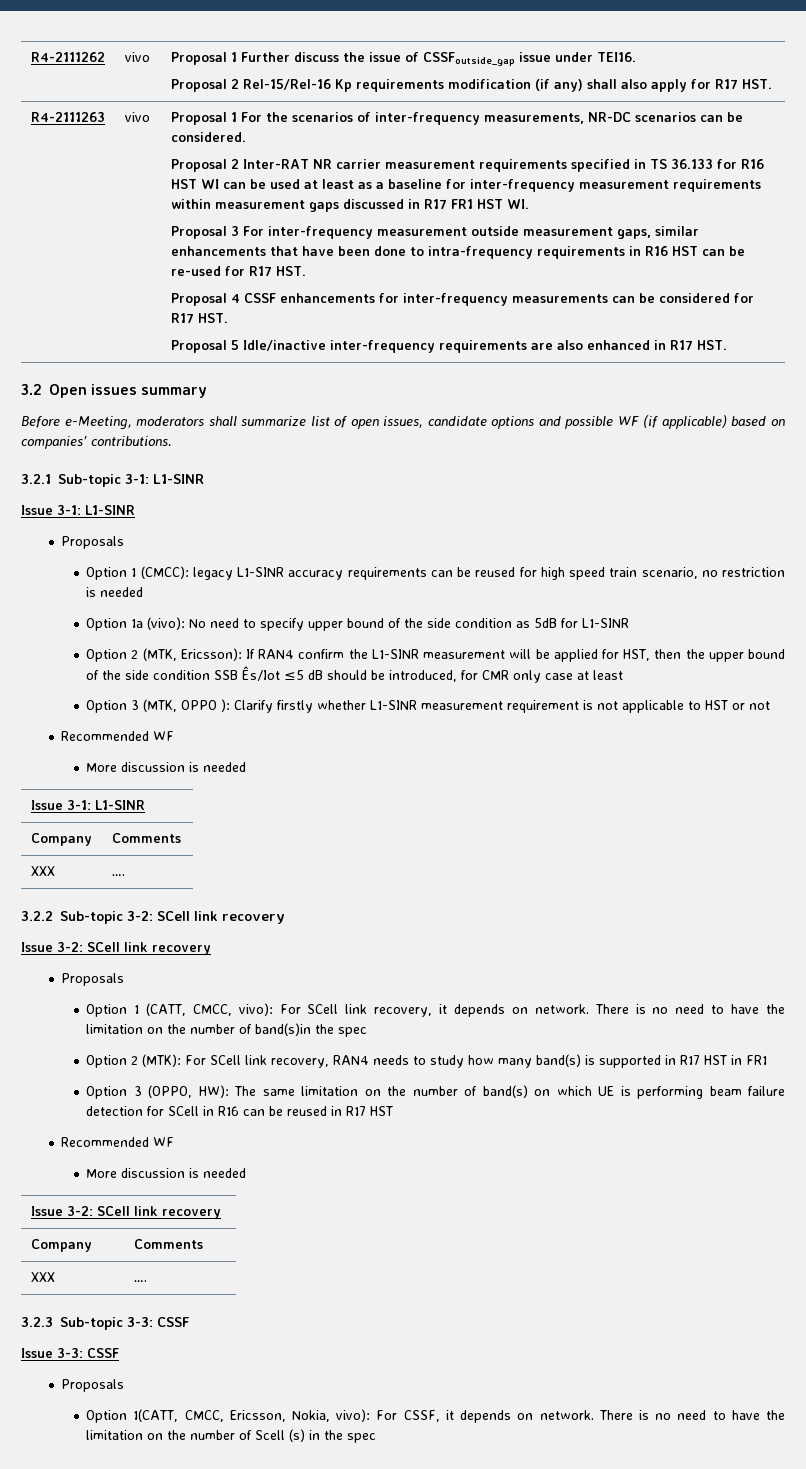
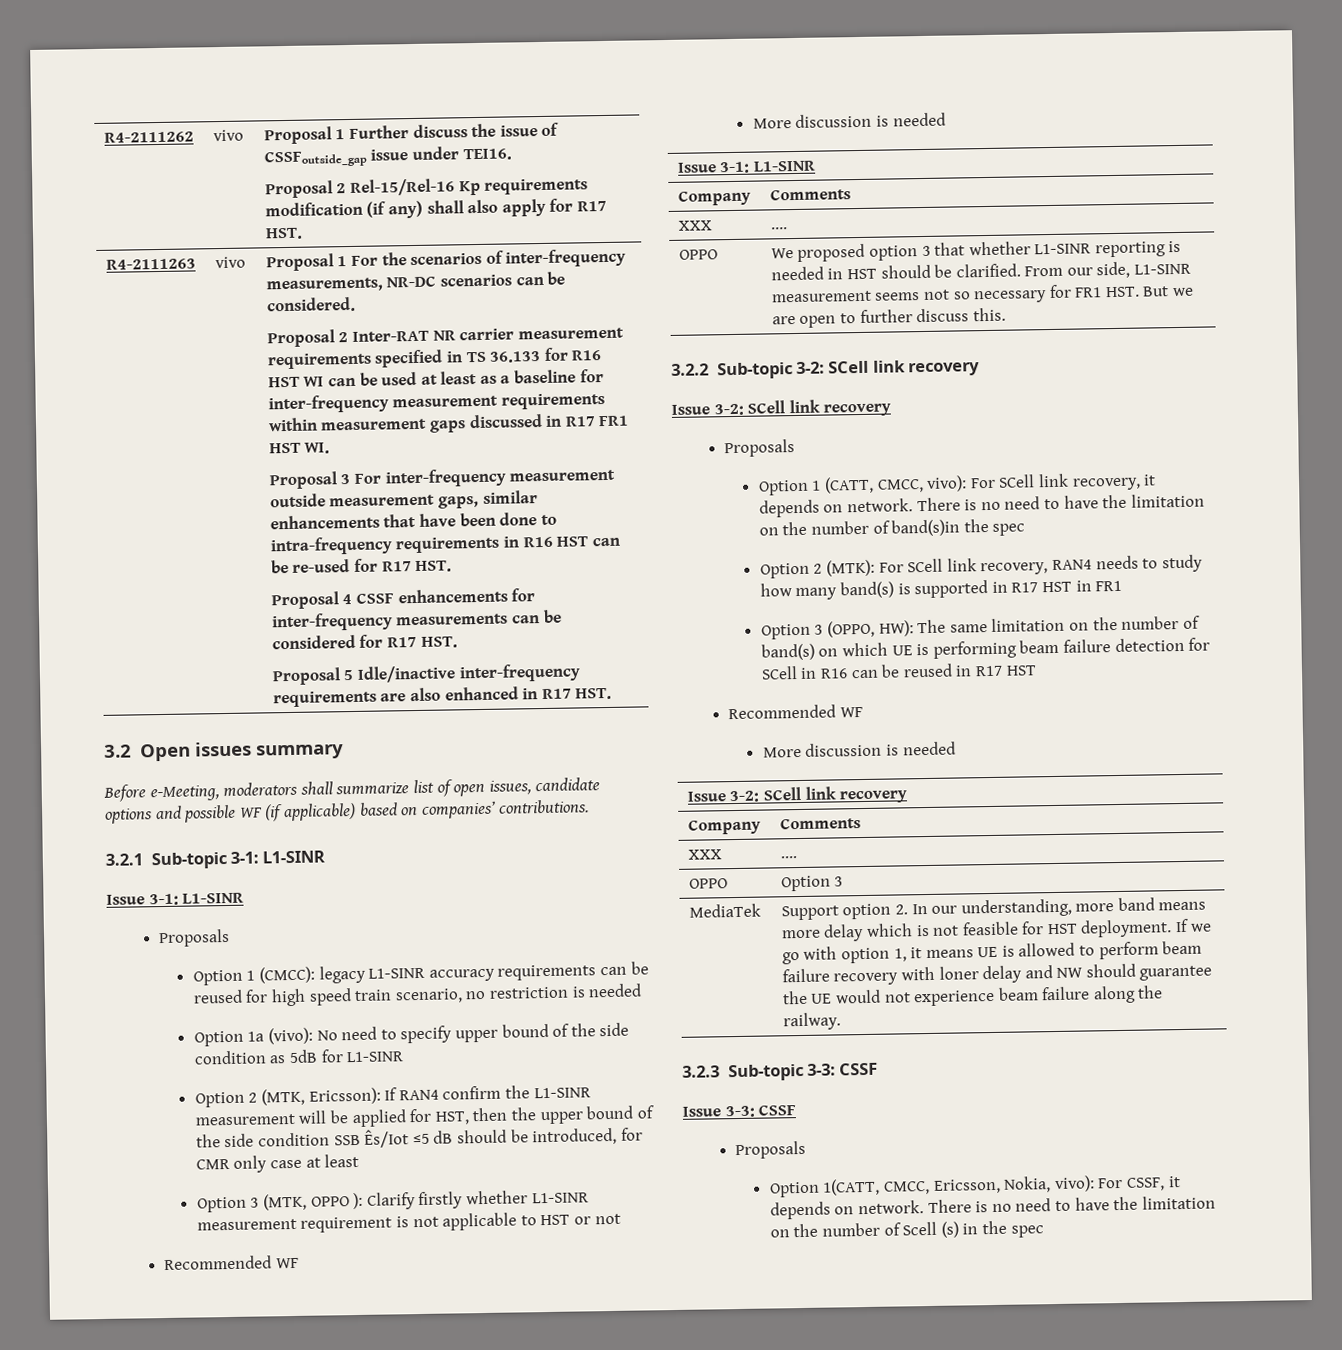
+ OPPO | We proposed option 3 that whether L1-SINR reporting is needed in HST should be clarified. From our side, L1-SINR measurement seems not so necessary for FR1 HST. But we are open to further discuss this.
+ OPPO | Option 3
+ MediaTek | Support option 2. In our understanding, more band means more delay which is not feasible for HST deployment. If we go with option 1, it means UE is allowed to perform beam failure recovery with loner delay and NW should guarantee the UE would not experience beam failure along the railway.

